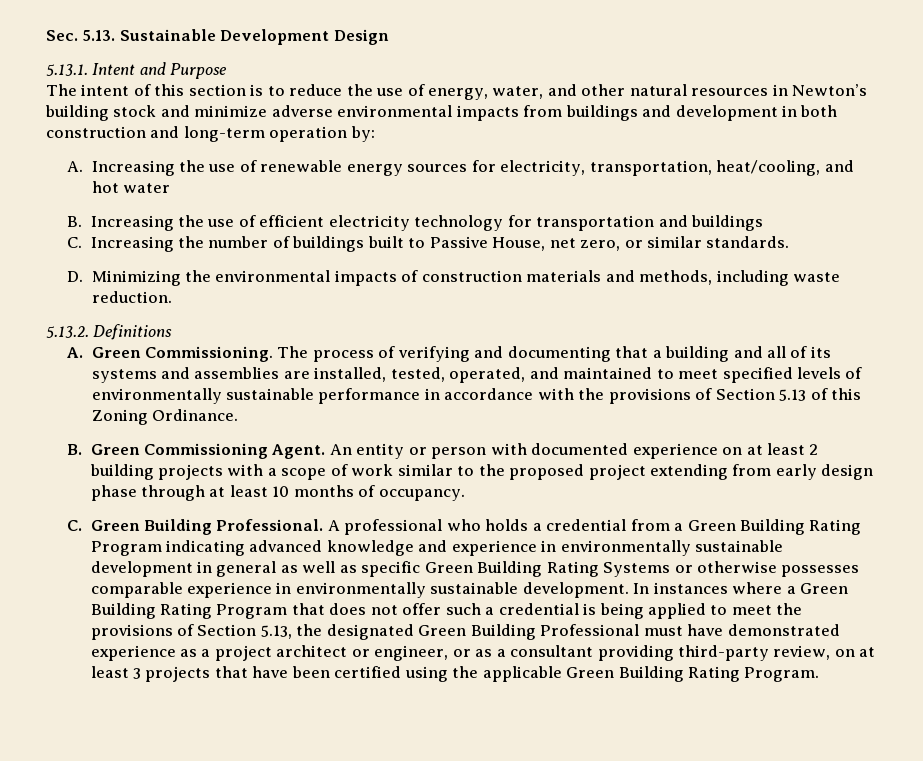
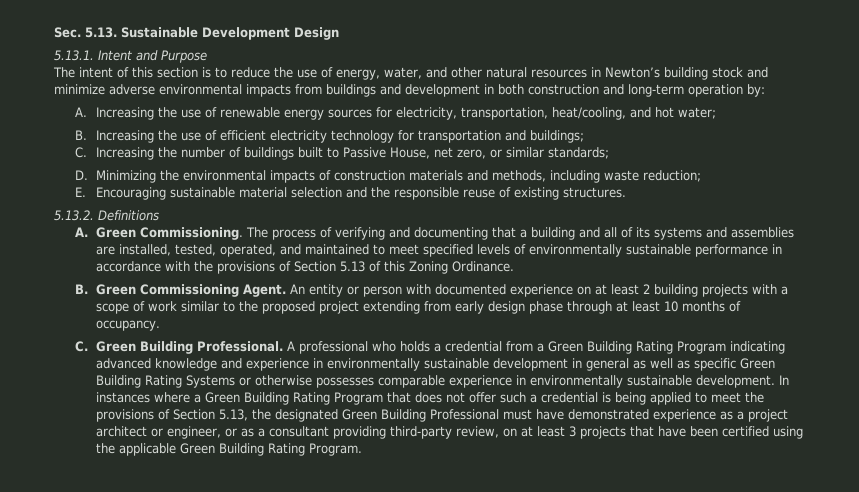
- A. Increasing the use of renewable energy sources for electricity, transportation, heat/cooling, and hot water
+ A. Increasing the use of renewable energy sources for electricity, transportation, heat/cooling, and hot water;
- B. Increasing the use of efficient electricity technology for transportation and buildings
+ B. Increasing the use of efficient electricity technology for transportation and buildings;
- C. Increasing the number of buildings built to Passive House, net zero, or similar standards.
+ C. Increasing the number of buildings built to Passive House, net zero, or similar standards;
- D. Minimizing the environmental impacts of construction materials and methods, including waste reduction.
+ D. Minimizing the environmental impacts of construction materials and methods, including waste reduction;
+ E. Encouraging sustainable material selection and the responsible reuse of existing structures.

